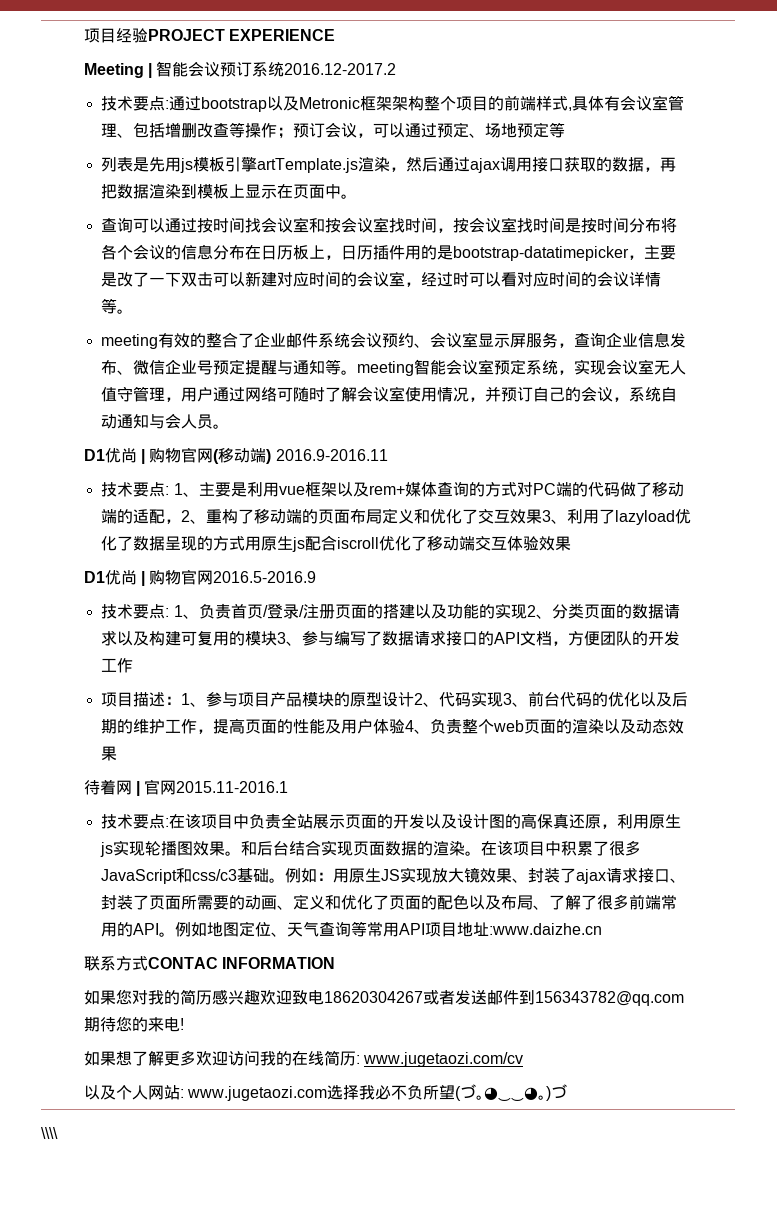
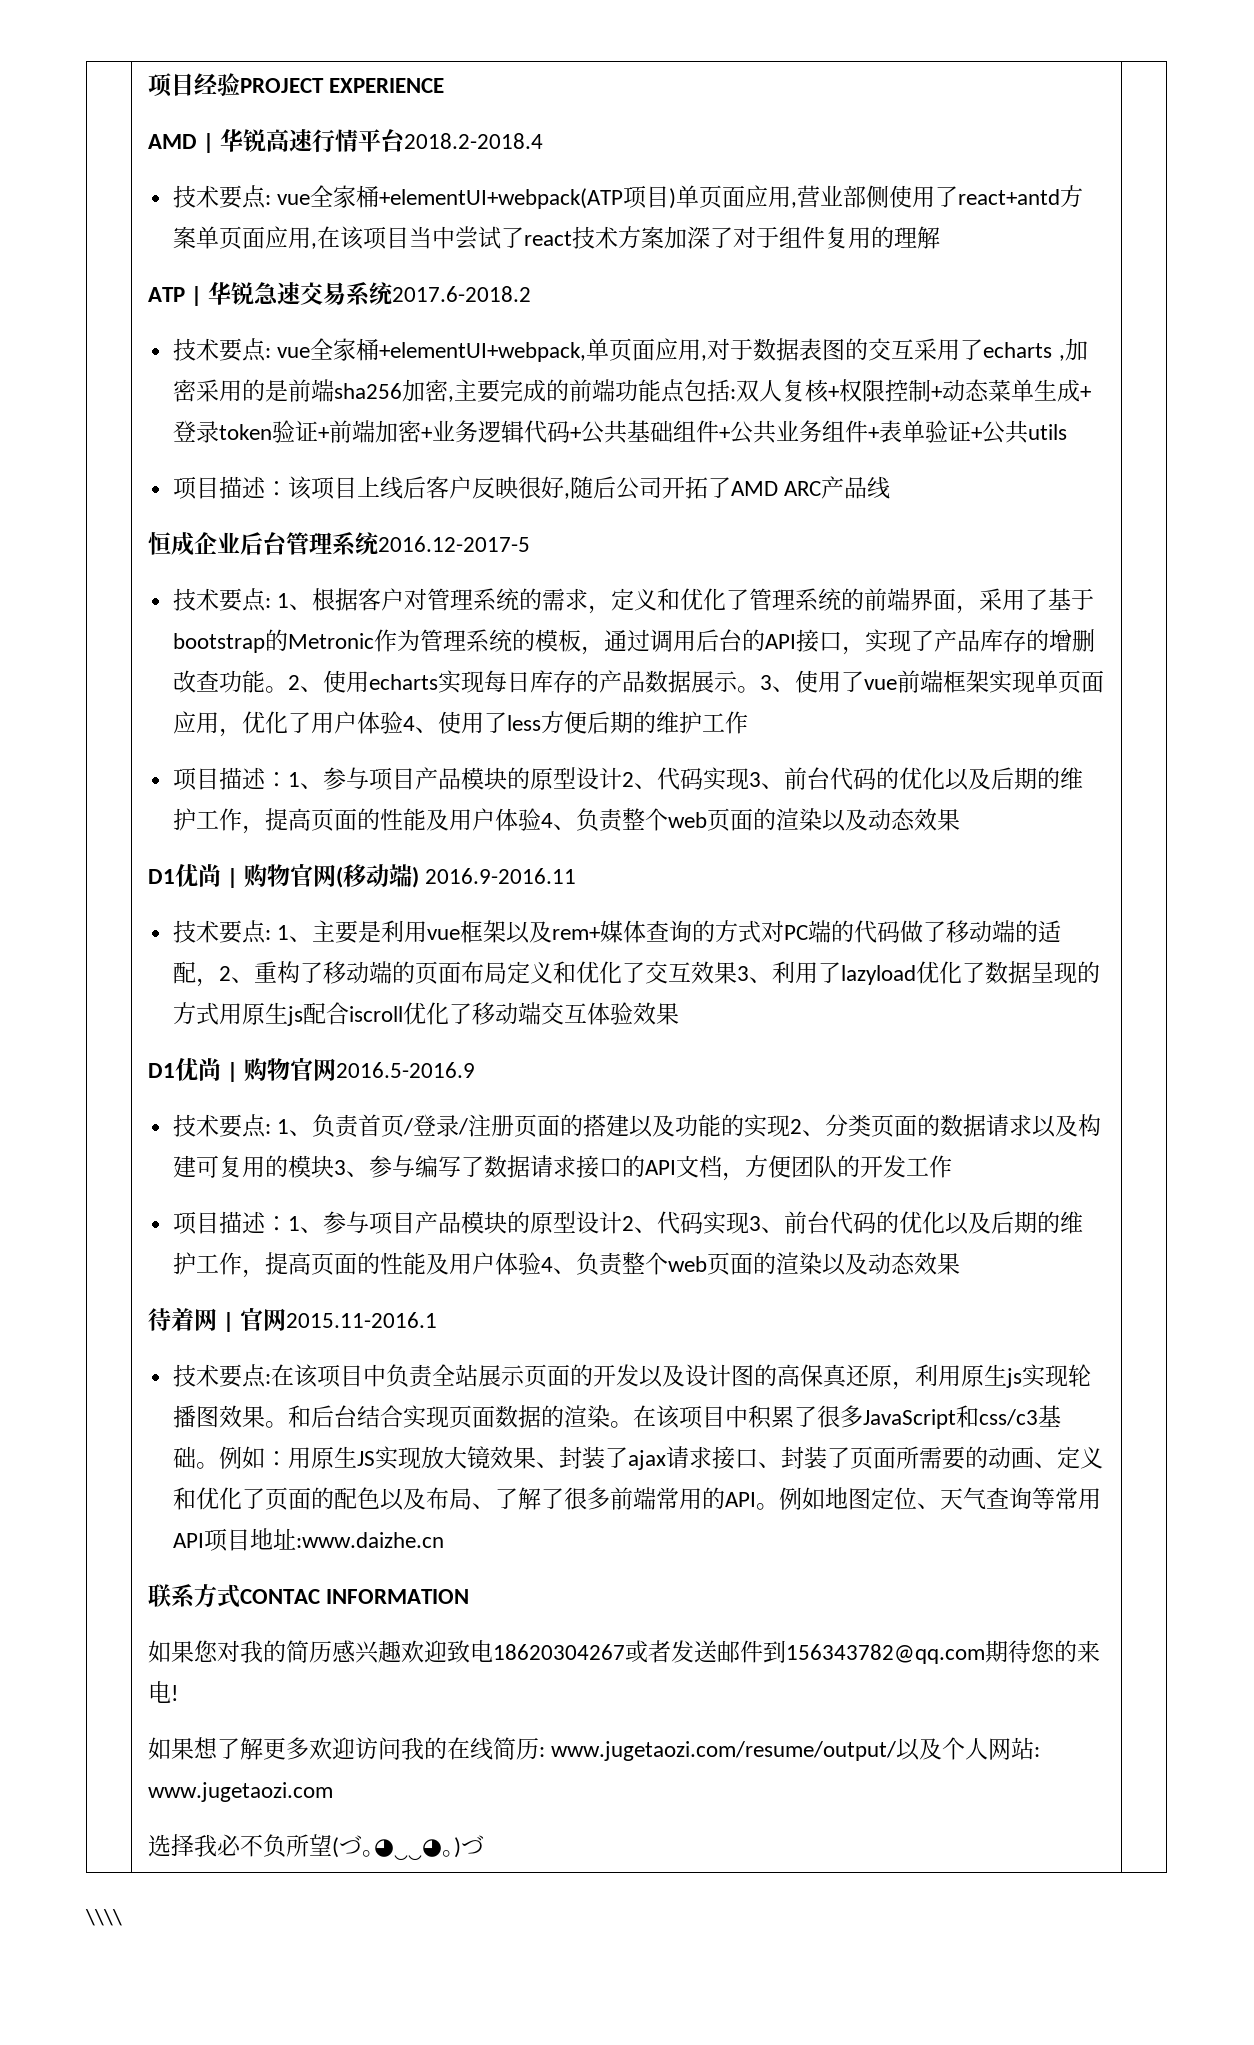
- Meeting | 智能会议预订系统2016.12-2017.2
- 技术要点:通过bootstrap以及Metronic框架架构整个项目的前端样式,具体有会议室管理、包括增删改查等操作；预订会议，可以通过预定、场地预定等
- 列表是先用js模板引擎artTemplate.js渲染，然后通过ajax调用接口获取的数据，再把数据渲染到模板上显示在页面中。
- 查询可以通过按时间找会议室和按会议室找时间，按会议室找时间是按时间分布将各个会议的信息分布在日历板上，日历插件用的是bootstrap-datatimepicker，主要是改了一下双击可以新建对应时间的会议室，经过时可以看对应时间的会议详情等。
- meeting有效的整合了企业邮件系统会议预约、会议室显示屏服务，查询企业信息发布、微信企业号预定提醒与通知等。meeting智能会议室预定系统，实现会议室无人值守管理，用户通过网络可随时了解会议室使用情况，并预订自己的会议，系统自动通知与会人员。
+ AMD | 华锐高速行情平台2018.2-2018.4
+ 技术要点: vue全家桶+elementUI+webpack(ATP项目)单页面应用,营业部侧使用了react+antd方案单页面应用,在该项目当中尝试了react技术方案加深了对于组件复用的理解
+ ATP | 华锐急速交易系统2017.6-2018.2
+ 技术要点: vue全家桶+elementUI+webpack,单页面应用,对于数据表图的交互采用了echarts ,加密采用的是前端sha256加密,主要完成的前端功能点包括:双人复核+权限控制+动态菜单生成+登录token验证+前端加密+业务逻辑代码+公共基础组件+公共业务组件+表单验证+公共utils
+ 项目描述：该项目上线后客户反映很好,随后公司开拓了AMD ARC产品线
+ 恒成企业后台管理系统2016.12-2017-5
+ 技术要点: 1、根据客户对管理系统的需求，定义和优化了管理系统的前端界面，采用了基于bootstrap的Metronic作为管理系统的模板，通过调用后台的API接口，实现了产品库存的增删改查功能。2、使用echarts实现每日库存的产品数据展示。3、使用了vue前端框架实现单页面应用，优化了用户体验4、使用了less方便后期的维护工作
+ 项目描述：1、参与项目产品模块的原型设计2、代码实现3、前台代码的优化以及后期的维护工作，提高页面的性能及用户体验4、负责整个web页面的渲染以及动态效果
- 如果想了解更多欢迎访问我的在线简历: www.jugetaozi.com/cv
- 以及个人网站: www.jugetaozi.com选择我必不负所望(づ｡◕‿‿◕｡)づ
+ 如果想了解更多欢迎访问我的在线简历: www.jugetaozi.com/resume/output/以及个人网站: www.jugetaozi.com
+ 选择我必不负所望(づ｡◕‿‿◕｡)づ

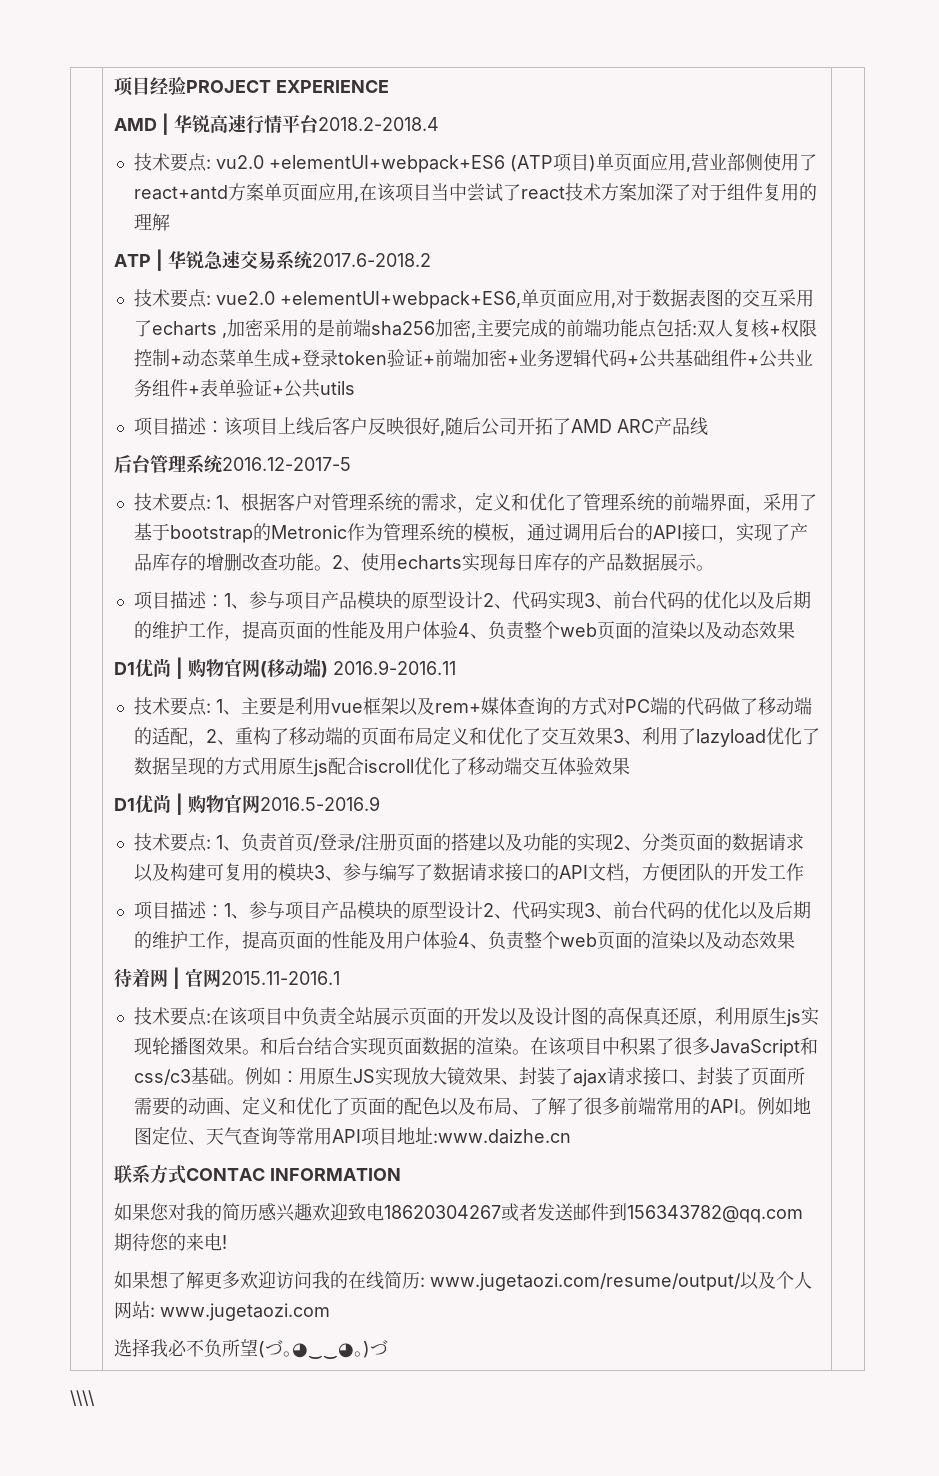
- 技术要点: vue全家桶+elementUI+webpack(ATP项目)单页面应用,营业部侧使用了react+antd方案单页面应用,在该项目当中尝试了react技术方案加深了对于组件复用的理解
+ 技术要点: vu2.0 +elementUI+webpack+ES6 (ATP项目)单页面应用,营业部侧使用了react+antd方案单页面应用,在该项目当中尝试了react技术方案加深了对于组件复用的理解
- vue全家桶+elementUI+webpack,单页面应用,对于数据表图的交互采用了echarts ,加密采用的是前端sha256加密,主要完成的前端功能点包括:
+ vue2.0 +elementUI+webpack+ES6,单页面应用,对于数据表图的交互采用了echarts ,加密采用的是前端sha256加密,主要完成的前端功能点包括:
- 恒成企业后台管理系统2016.12-2017-5
+ 后台管理系统2016.12-2017-5
- 3、使用了vue前端框架实现单页面应用，优化了用户体验4、使用了less方便后期的维护工作

